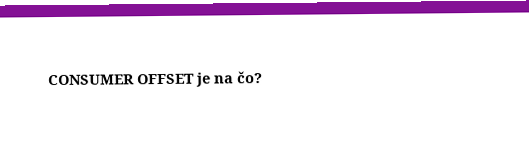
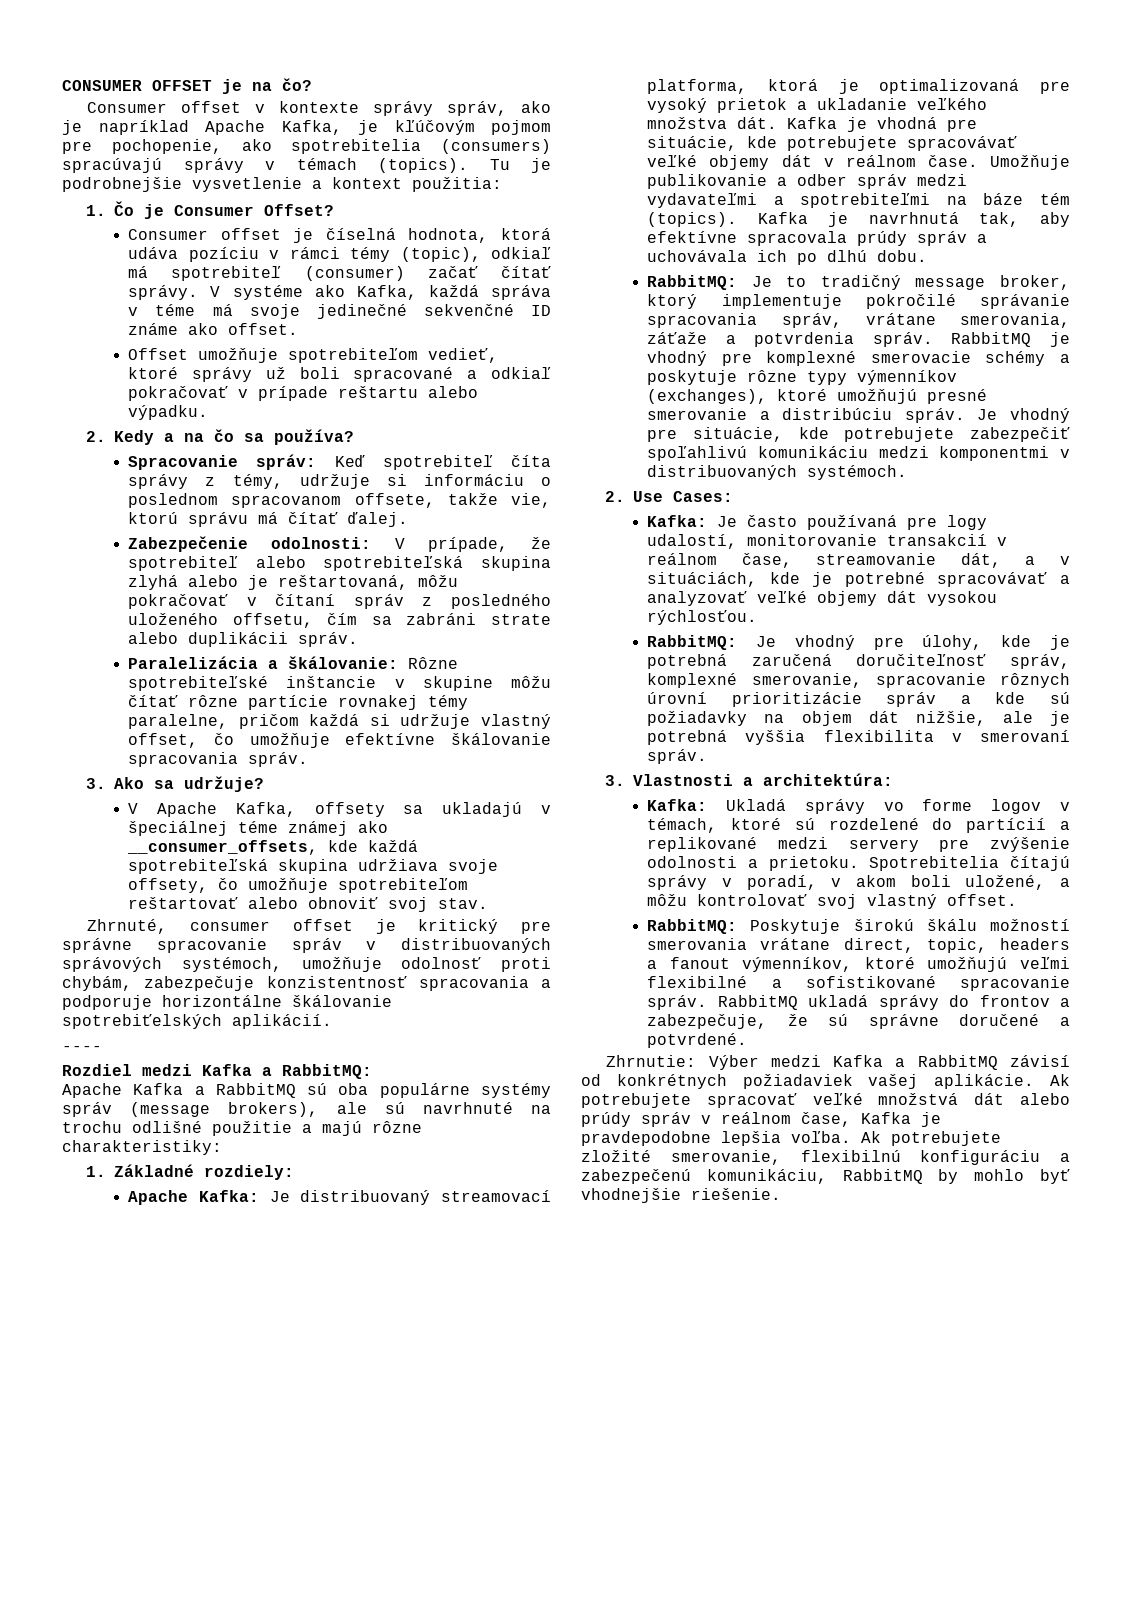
+ Consumer offset v kontexte správy správ, ako je napríklad Apache Kafka, je kľúčovým pojmom pre pochopenie, ako spotrebitelia (consumers) spracúvajú správy v témach (topics). Tu je podrobnejšie vysvetlenie a kontext použitia:
+ 1. Čo je Consumer Offset?
+ Consumer offset je číselná hodnota, ktorá udáva pozíciu v rámci témy (topic), odkiaľ má spotrebiteľ (consumer) začať čítať správy. V systéme ako Kafka, každá správa v téme má svoje jedinečné sekvenčné ID známe ako offset.
+ Offset umožňuje spotrebiteľom vedieť, ktoré správy už boli spracované a odkiaľ pokračovať v prípade reštartu alebo výpadku.
+ 2. Kedy a na čo sa používa?
+ Spracovanie správ: Keď spotrebiteľ číta správy z témy, udržuje si informáciu o poslednom spracovanom offsete, takže vie, ktorú správu má čítať ďalej.
+ Zabezpečenie odolnosti: V prípade, že spotrebiteľ alebo spotrebiteľská skupina zlyhá alebo je reštartovaná, môžu pokračovať v čítaní správ z posledného uloženého offsetu, čím sa zabráni strate alebo duplikácii správ.
+ Paralelizácia a škálovanie: Rôzne spotrebiteľské inštancie v skupine môžu čítať rôzne partície rovnakej témy paralelne, pričom každá si udržuje vlastný offset, čo umožňuje efektívne škálovanie spracovania správ.
+ 3. Ako sa udržuje?
+ V Apache Kafka, offsety sa ukladajú v špeciálnej téme známej ako __consumer_offsets, kde každá spotrebiteľská skupina udržiava svoje offsety, čo umožňuje spotrebiteľom reštartovať alebo obnoviť svoj stav.
+ Zhrnuté, consumer offset je kritický pre správne spracovanie správ v distribuovaných správových systémoch, umožňuje odolnosť proti chybám, zabezpečuje konzistentnosť spracovania a podporuje horizontálne škálovanie spotrebiťelských aplikácií.
+ ----
+ Rozdiel medzi Kafka a RabbitMQ:
+ Apache Kafka a RabbitMQ sú oba populárne systémy správ (message brokers), ale sú navrhnuté na trochu odlišné použitie a majú rôzne charakteristiky:
+ 1. Základné rozdiely:
+ Apache Kafka: Je distribuovaný streamovací platforma, ktorá je optimalizovaná pre vysoký prietok a ukladanie veľkého množstva dát. Kafka je vhodná pre situácie, kde potrebujete spracovávať veľké objemy dát v reálnom čase. Umožňuje publikovanie a odber správ medzi vydavateľmi a spotrebiteľmi na báze tém (topics). Kafka je navrhnutá tak, aby efektívne spracovala prúdy správ a uchovávala ich po dlhú dobu.
+ RabbitMQ: Je to tradičný message broker, ktorý implementuje pokročilé správanie spracovania správ, vrátane smerovania, záťaže a potvrdenia správ. RabbitMQ je vhodný pre komplexné smerovacie schémy a poskytuje rôzne typy výmenníkov (exchanges), ktoré umožňujú presné smerovanie a distribúciu správ. Je vhodný pre situácie, kde potrebujete zabezpečiť spoľahlivú komunikáciu medzi komponentmi v distribuovaných systémoch.
+ 2. Use Cases:
+ Kafka: Je často používaná pre logy udalostí, monitorovanie transakcií v reálnom čase, streamovanie dát, a v situáciách, kde je potrebné spracovávať a analyzovať veľké objemy dát vysokou rýchlosťou.
+ RabbitMQ: Je vhodný pre úlohy, kde je potrebná zaručená doručiteľnosť správ, komplexné smerovanie, spracovanie rôznych úrovní prioritizácie správ a kde sú požiadavky na objem dát nižšie, ale je potrebná vyššia flexibilita v smerovaní správ.
+ 3. Vlastnosti a architektúra:
+ Kafka: Ukladá správy vo forme logov v témach, ktoré sú rozdelené do partícií a replikované medzi servery pre zvýšenie odolnosti a prietoku. Spotrebitelia čítajú správy v poradí, v akom boli uložené, a môžu kontrolovať svoj vlastný offset.
+ RabbitMQ: Poskytuje širokú škálu možností smerovania vrátane direct, topic, headers a fanout výmenníkov, ktoré umožňujú veľmi flexibilné a sofistikované spracovanie správ. RabbitMQ ukladá správy do frontov a zabezpečuje, že sú správne doručené a potvrdené.
+ Zhrnutie: Výber medzi Kafka a RabbitMQ závisí od konkrétnych požiadaviek vašej aplikácie. Ak potrebujete spracovať veľké množstvá dát alebo prúdy správ v reálnom čase, Kafka je pravdepodobne lepšia voľba. Ak potrebujete zložité smerovanie, flexibilnú konfiguráciu a zabezpečenú komunikáciu, RabbitMQ by mohlo byť vhodnejšie riešenie.

